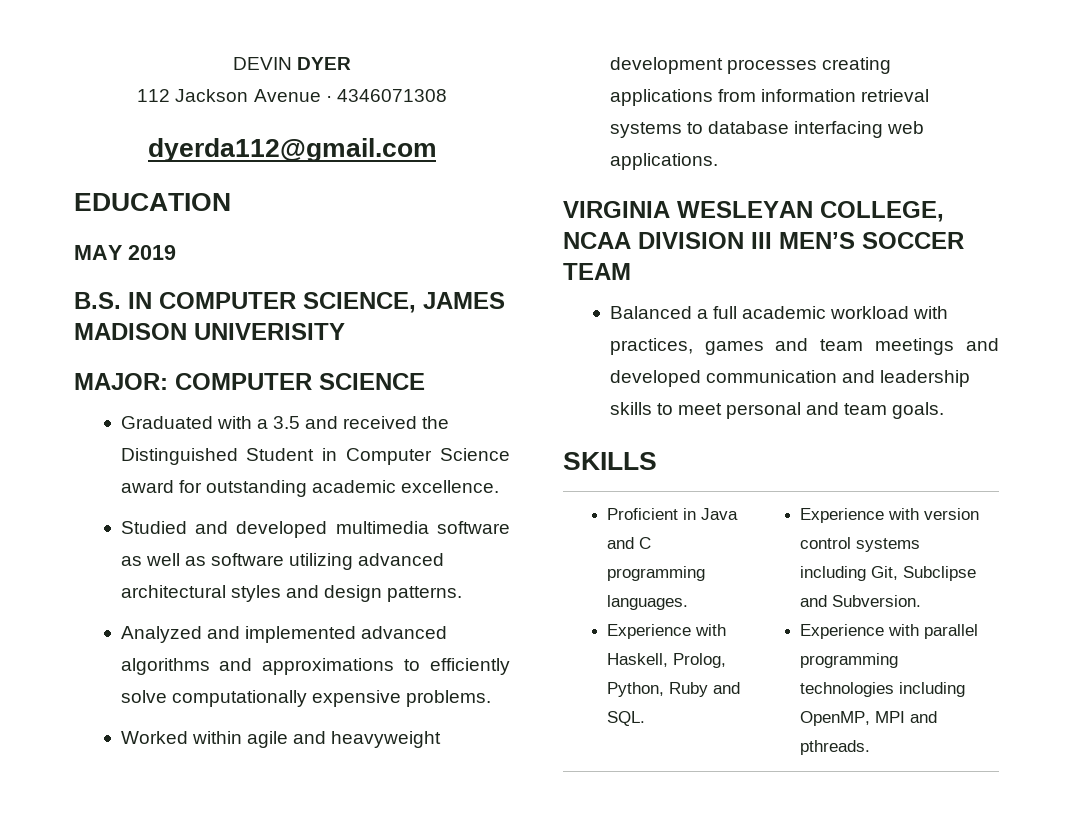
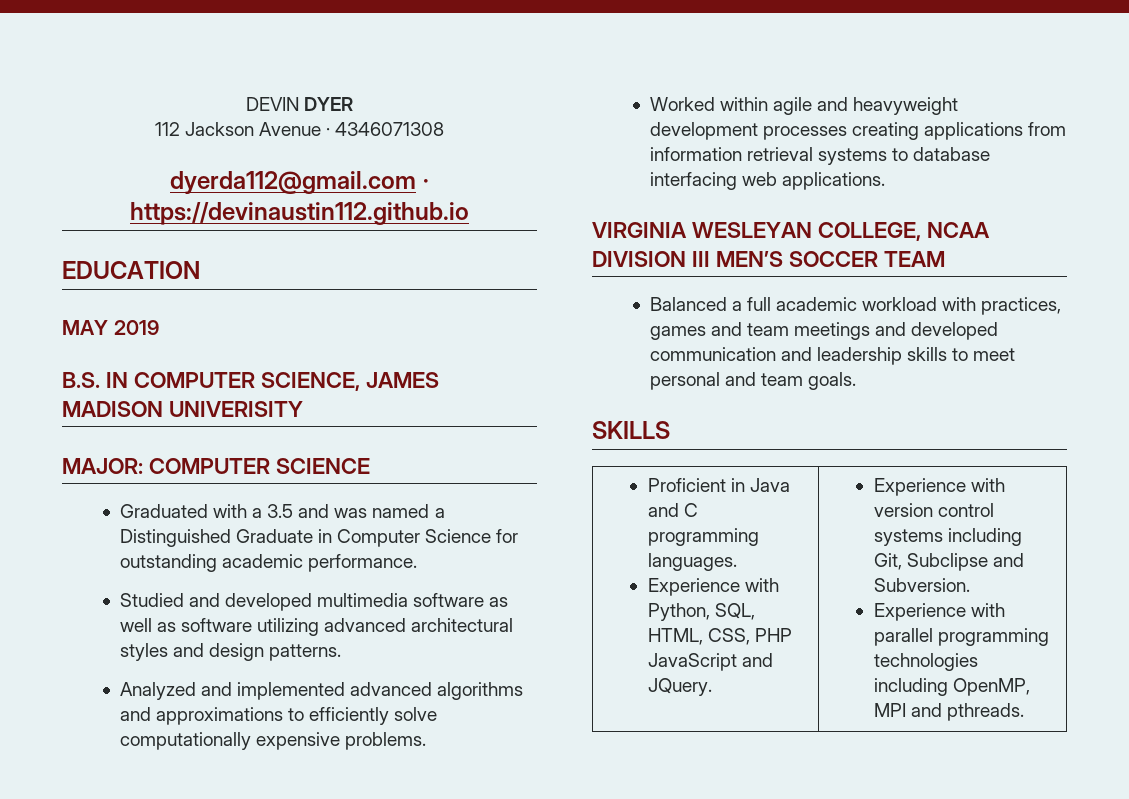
- dyerda112@gmail.com
+ dyerda112@gmail.com · https://devinaustin112.github.io
- Graduated with a 3.5 and received the Distinguished Student in Computer Science award for outstanding academic excellence.
+ Graduated with a 3.5 and was named a Distinguished Graduate in Computer Science for outstanding academic performance.
  Proficient in Java and C programming languages.
- Experience with Haskell, Prolog, Python, Ruby and SQL. | Experience with version control systems including Git, Subclipse and Subversion.
+ Experience with Python, SQL, HTML, CSS, PHP JavaScript and JQuery. | Experience with version control systems including Git, Subclipse and Subversion.

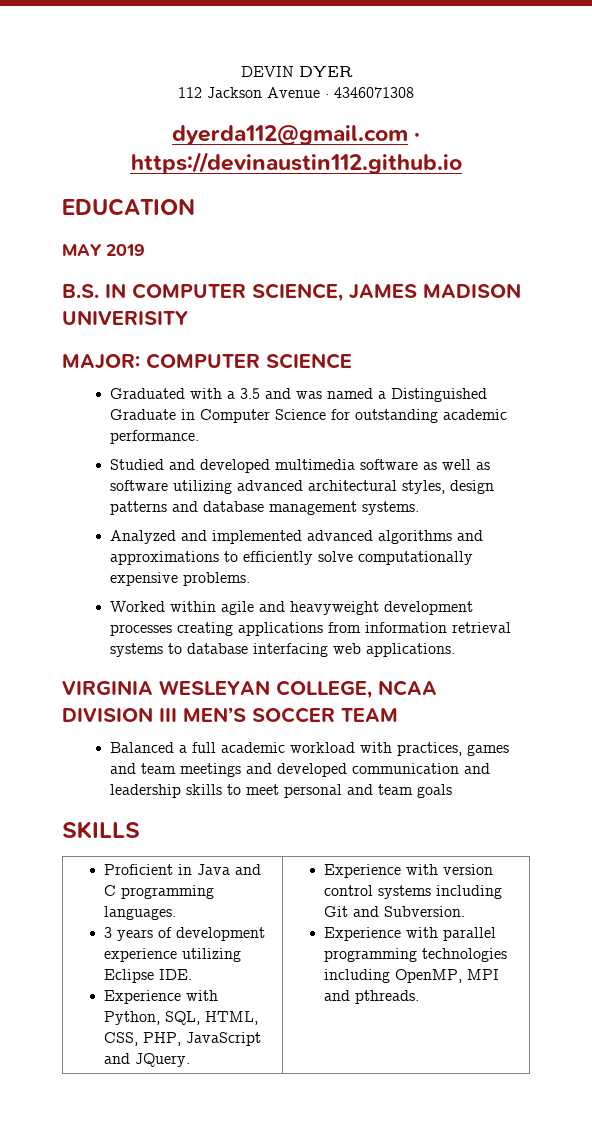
- Studied and developed multimedia software as well as software utilizing advanced architectural styles and design patterns.
+ Studied and developed multimedia software as well as software utilizing advanced architectural styles, design patterns and database management systems.
- Balanced a full academic workload with practices, games and team meetings and developed communication and leadership skills to meet personal and team goals.
+ Balanced a full academic workload with practices, games and team meetings and developed communication and leadership skills to meet personal and team goals
+ 3 years of development experience utilizing Eclipse IDE.
- Experience with Python, SQL, HTML, CSS, PHP JavaScript and JQuery.
+ Experience with Python, SQL, HTML, CSS, PHP, JavaScript and JQuery.
- Experience with version control systems including Git, Subclipse and Subversion.
+ Experience with version control systems including Git and Subversion.

